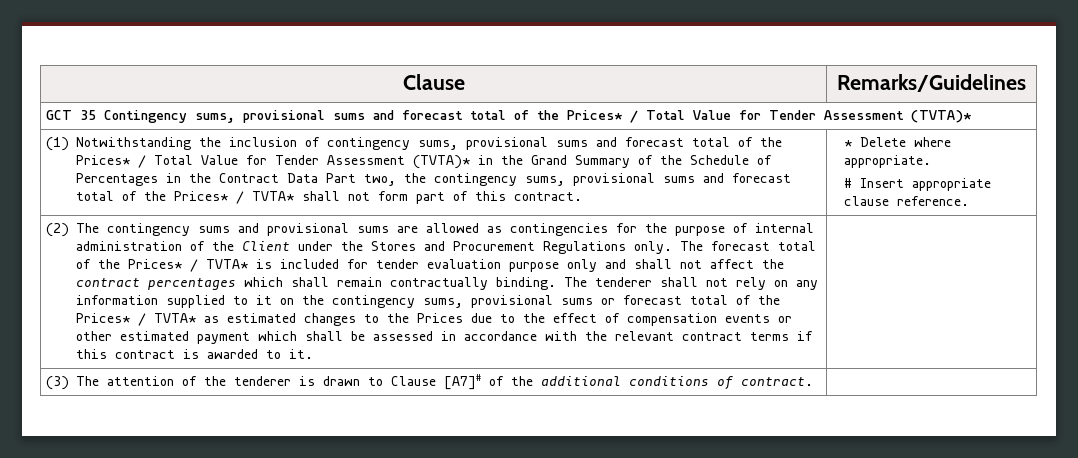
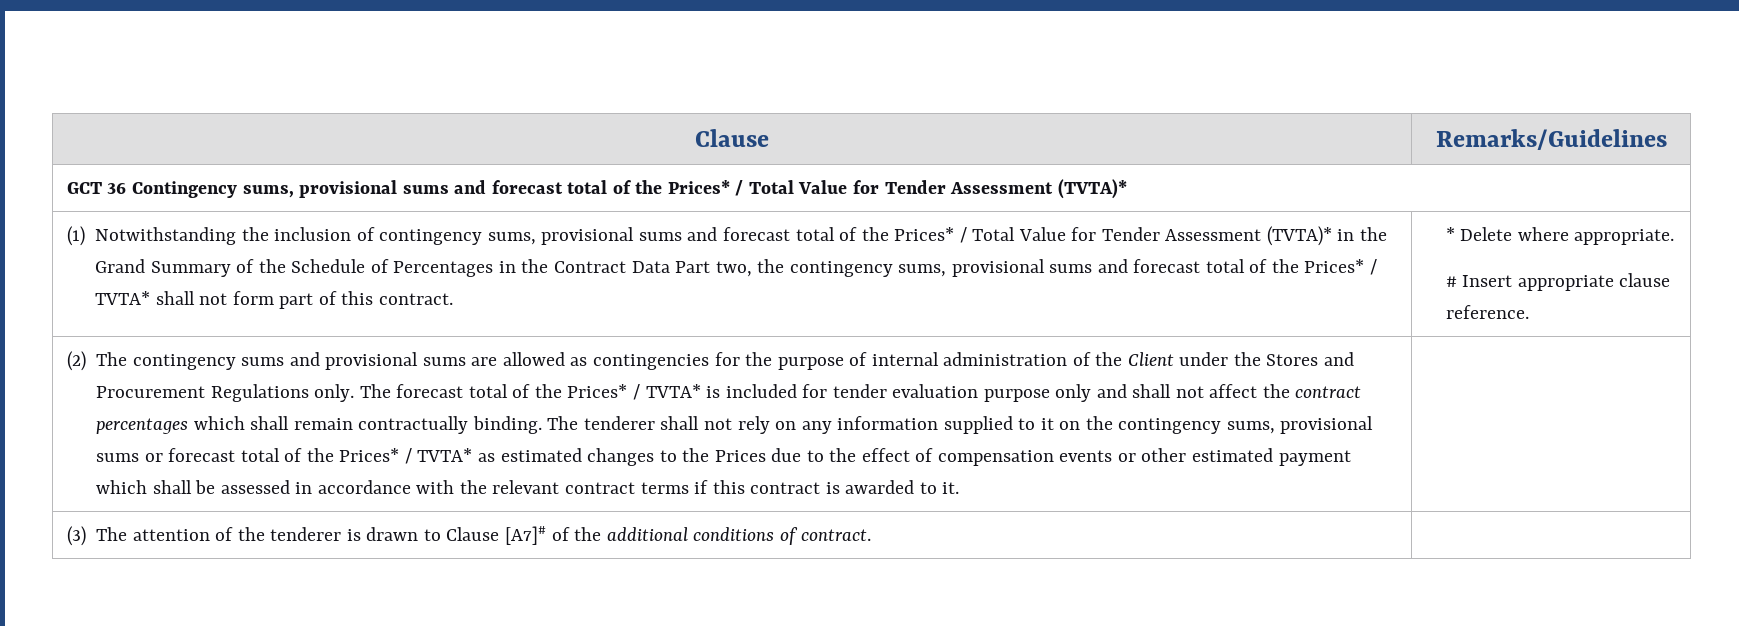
- GCT 35 Contingency sums, provisional sums and forecast total of the Prices* / Total Value for Tender Assessment (TVTA)*
+ GCT 36 Contingency sums, provisional sums and forecast total of the Prices* / Total Value for Tender Assessment (TVTA)*

